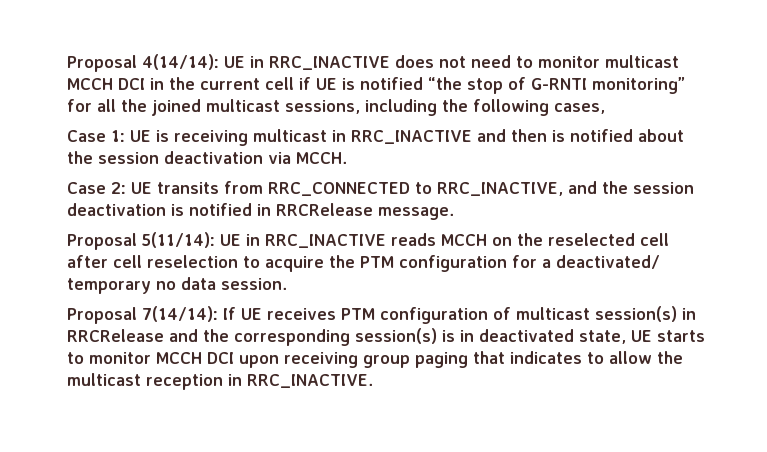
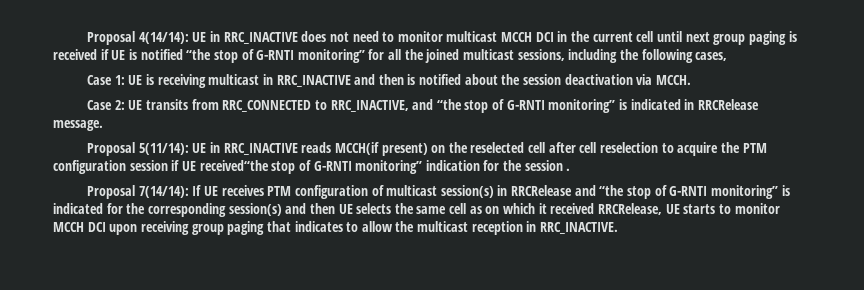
- Proposal 4(14/14): UE in RRC_INACTIVE does not need to monitor multicast MCCH DCI in the current cell if UE is notified “the stop of G-RNTI monitoring” for all the joined multicast sessions, including the following cases,
+ Proposal 4(14/14): UE in RRC_INACTIVE does not need to monitor multicast MCCH DCI in the current cell until next group paging is received if UE is notified “the stop of G-RNTI monitoring” for all the joined multicast sessions, including the following cases,
- Case 2: UE transits from RRC_CONNECTED to RRC_INACTIVE, and the session deactivation is notified in RRCRelease message.
+ Case 2: UE transits from RRC_CONNECTED to RRC_INACTIVE, and “the stop of G-RNTI monitoring” is indicated in RRCRelease message.
- Proposal 5(11/14): UE in RRC_INACTIVE reads MCCH on the reselected cell after cell reselection to acquire the PTM configuration for a deactivated/ temporary no data session.
+ Proposal 5(11/14): UE in RRC_INACTIVE reads MCCH(if present) on the reselected cell after cell reselection to acquire the PTM configuration session if UE received“the stop of G-RNTI monitoring” indication for the session .
- Proposal 7(14/14): If UE receives PTM configuration of multicast session(s) in RRCRelease and the corresponding session(s) is in deactivated state, UE starts to monitor MCCH DCI upon receiving group paging that indicates to allow the multicast reception in RRC_INACTIVE.
+ Proposal 7(14/14): If UE receives PTM configuration of multicast session(s) in RRCRelease and “the stop of G-RNTI monitoring” is indicated for the corresponding session(s) and then UE selects the same cell as on which it received RRCRelease, UE starts to monitor MCCH DCI upon receiving group paging that indicates to allow the multicast reception in RRC_INACTIVE.

